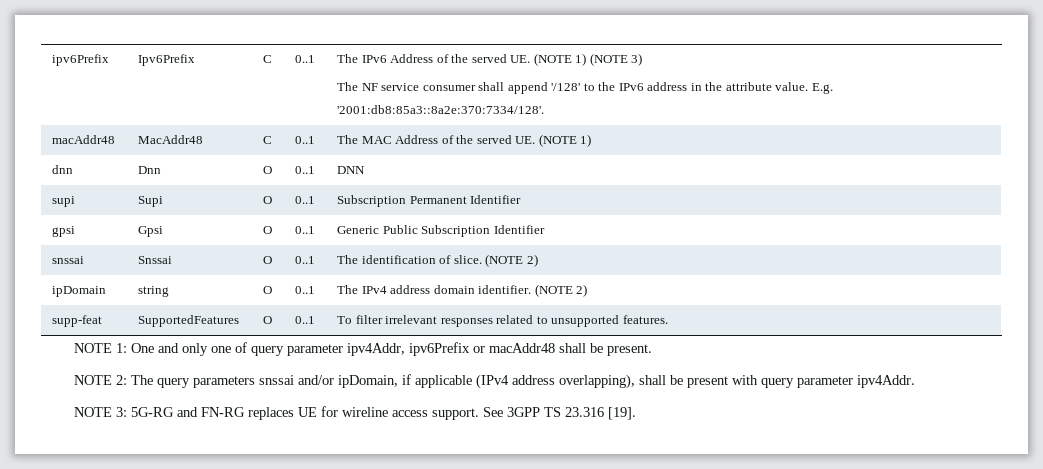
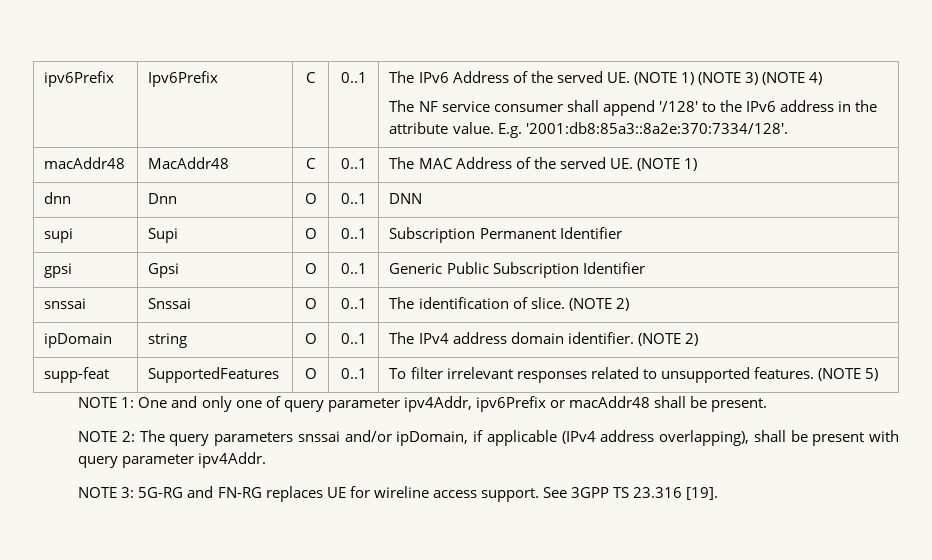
- ipv6Prefix | Ipv6Prefix | C | 0..1 | The IPv6 Address of the served UE. (NOTE 1) (NOTE 3)
+ ipv6Prefix | Ipv6Prefix | C | 0..1 | The IPv6 Address of the served UE. (NOTE 1) (NOTE 3) (NOTE 4)
- supp-feat | SupportedFeatures | O | 0..1 | To filter irrelevant responses related to unsupported features.
+ supp-feat | SupportedFeatures | O | 0..1 | To filter irrelevant responses related to unsupported features. (NOTE 5)

